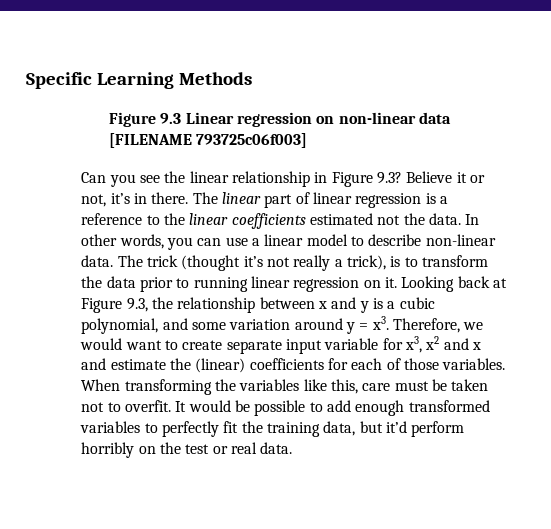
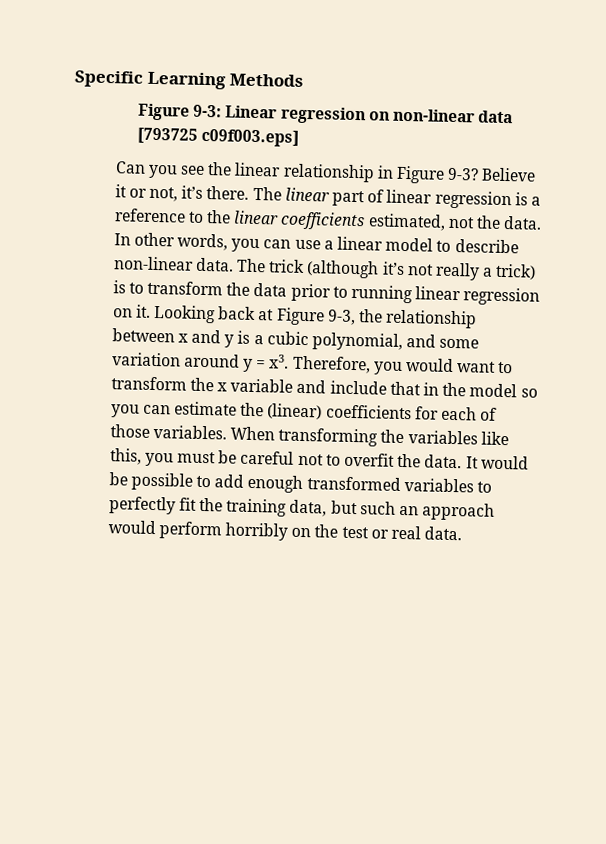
- Figure 9.3 Linear regression on non-linear data [FILENAME 793725c06f003]
+ Figure 9-3: Linear regression on non-linear data [793725 c09f003.eps]
- Can you see the linear relationship in Figure 9.3?
+ Can you see the linear relationship in Figure 9-3?
- Believe it or not, it’s in there.
+ Believe it or not, it’s there.
- The linear part of linear regression is a reference to the linear coefficients estimated not the data.
+ The linear part of linear regression is a reference to the linear coefficients estimated, not the data.
- The trick (thought it’s not really a trick), is to transform the data prior to running linear regression on it.
+ The trick (although it’s not really a trick) is to transform the data prior to running linear regression on it.
- Looking back at Figure 9.3, the relationship between x and y is a cubic polynomial, and some variation around y = x3.
+ Looking back at Figure 9-3, the relationship between x and y is a cubic polynomial, and some variation around y = x3.
- Therefore, we would want to create separate input variable for x3, x2 and x and estimate the (linear) coefficients for each of those variables.
+ Therefore, you would want to transform the x variable and include that in the model so you can estimate the (linear) coefficients for each of those variables.
- When transforming the variables like this, care must be taken not to overfit.
+ When transforming the variables like this, you must be careful not to overfit the data.
- It would be possible to add enough transformed variables to perfectly fit the training data, but it’d perform horribly on the test or real data.
+ It would be possible to add enough transformed variables to perfectly fit the training data, but such an approach would perform horribly on the test or real data.

